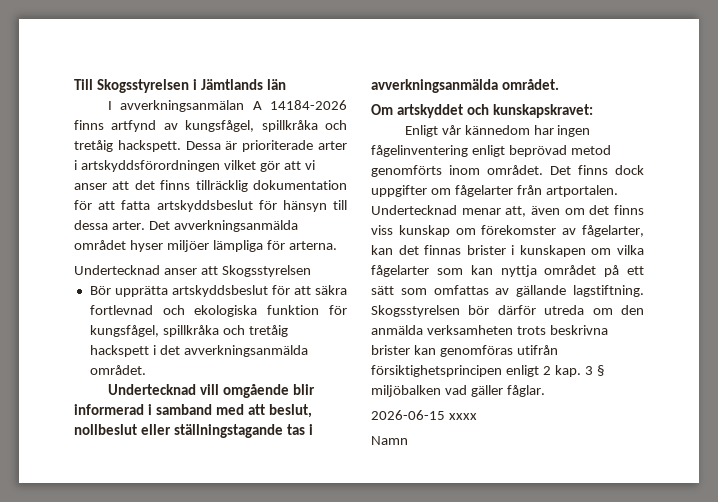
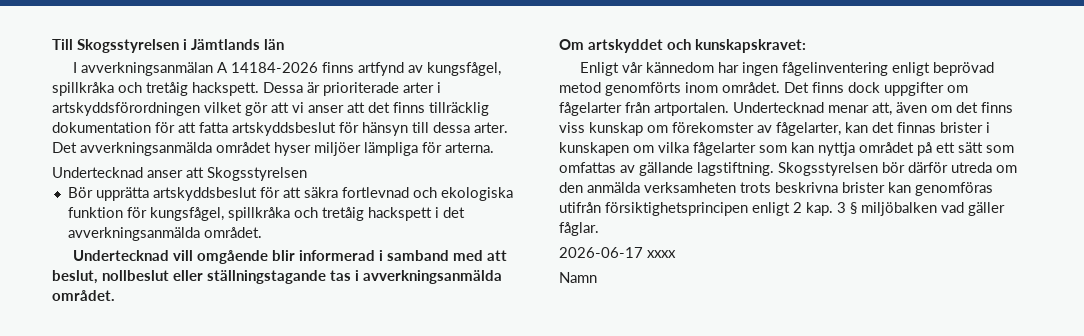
- 2026-06-15 xxxx
+ 2026-06-17 xxxx

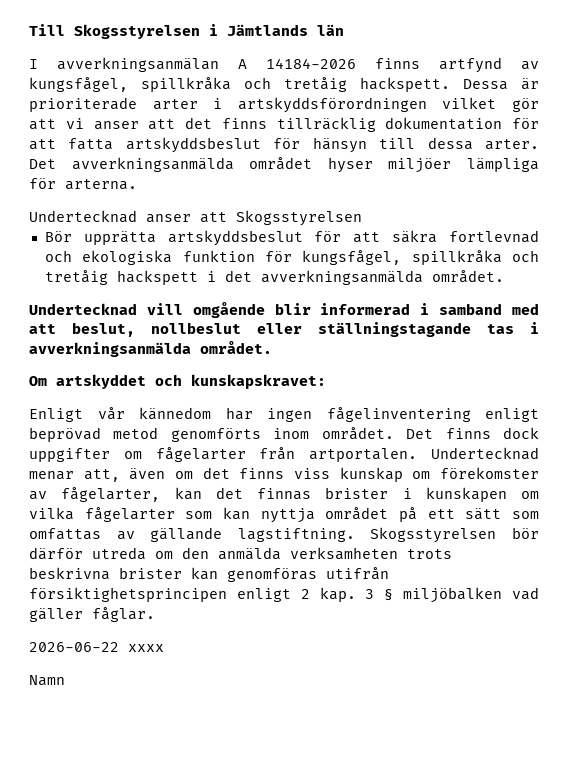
- 2026-06-17 xxxx
+ 2026-06-22 xxxx

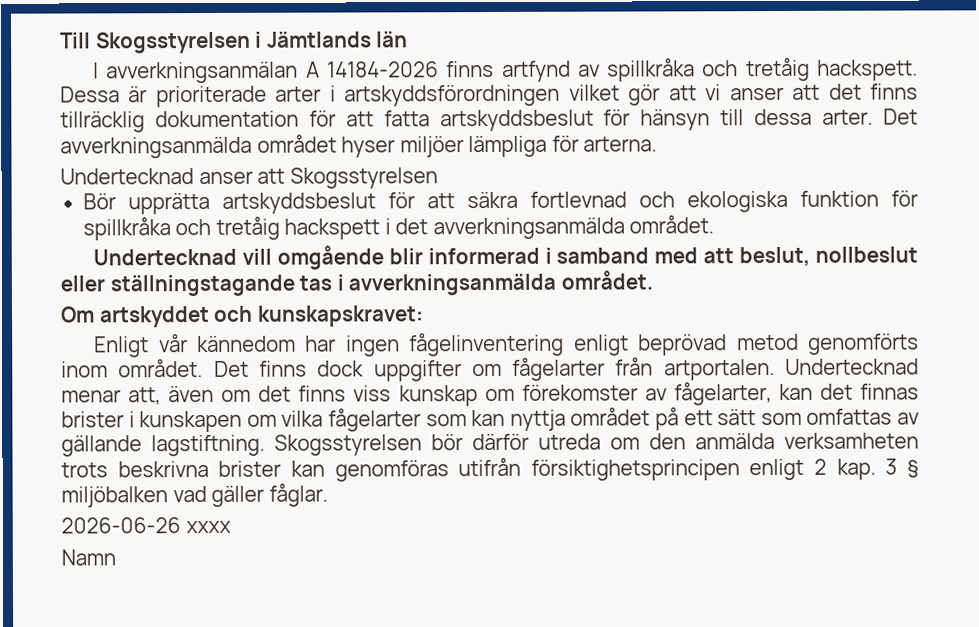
- I avverkningsanmälan A 14184-2026 finns artfynd av kungsfågel, spillkråka och tretåig hackspett.
+ I avverkningsanmälan A 14184-2026 finns artfynd av spillkråka och tretåig hackspett.
- Bör upprätta artskyddsbeslut för att säkra fortlevnad och ekologiska funktion för kungsfågel, spillkråka och tretåig hackspett i det avverkningsanmälda området.
+ Bör upprätta artskyddsbeslut för att säkra fortlevnad och ekologiska funktion för spillkråka och tretåig hackspett i det avverkningsanmälda området.
- 2026-06-22 xxxx
+ 2026-06-26 xxxx

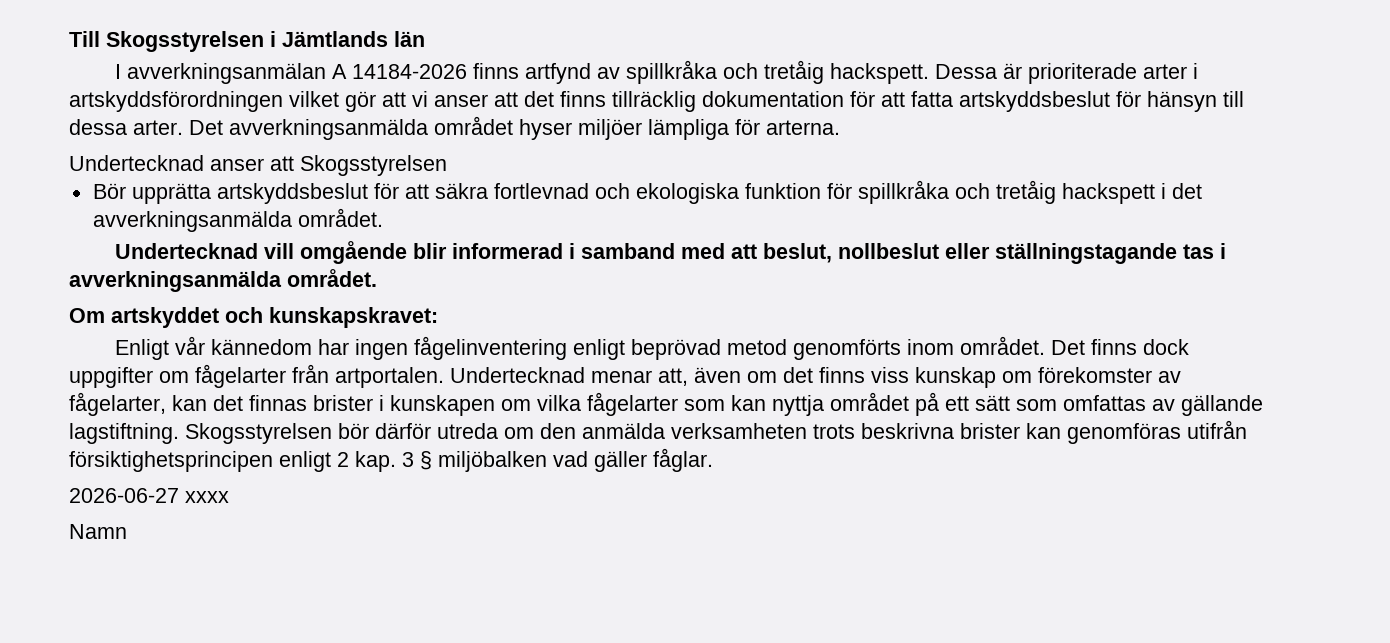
- 2026-06-26 xxxx
+ 2026-06-27 xxxx

